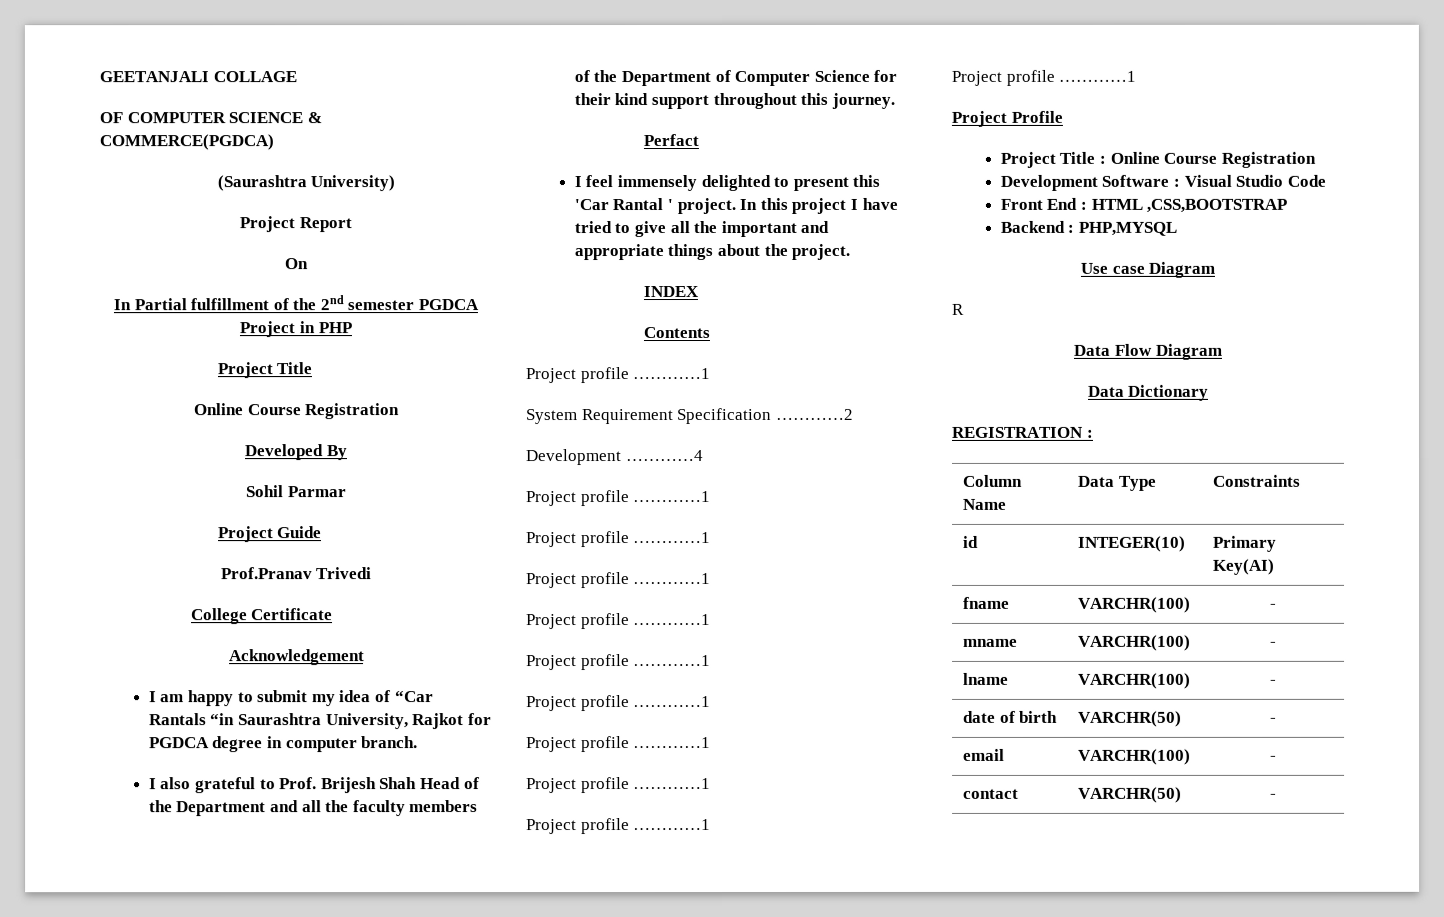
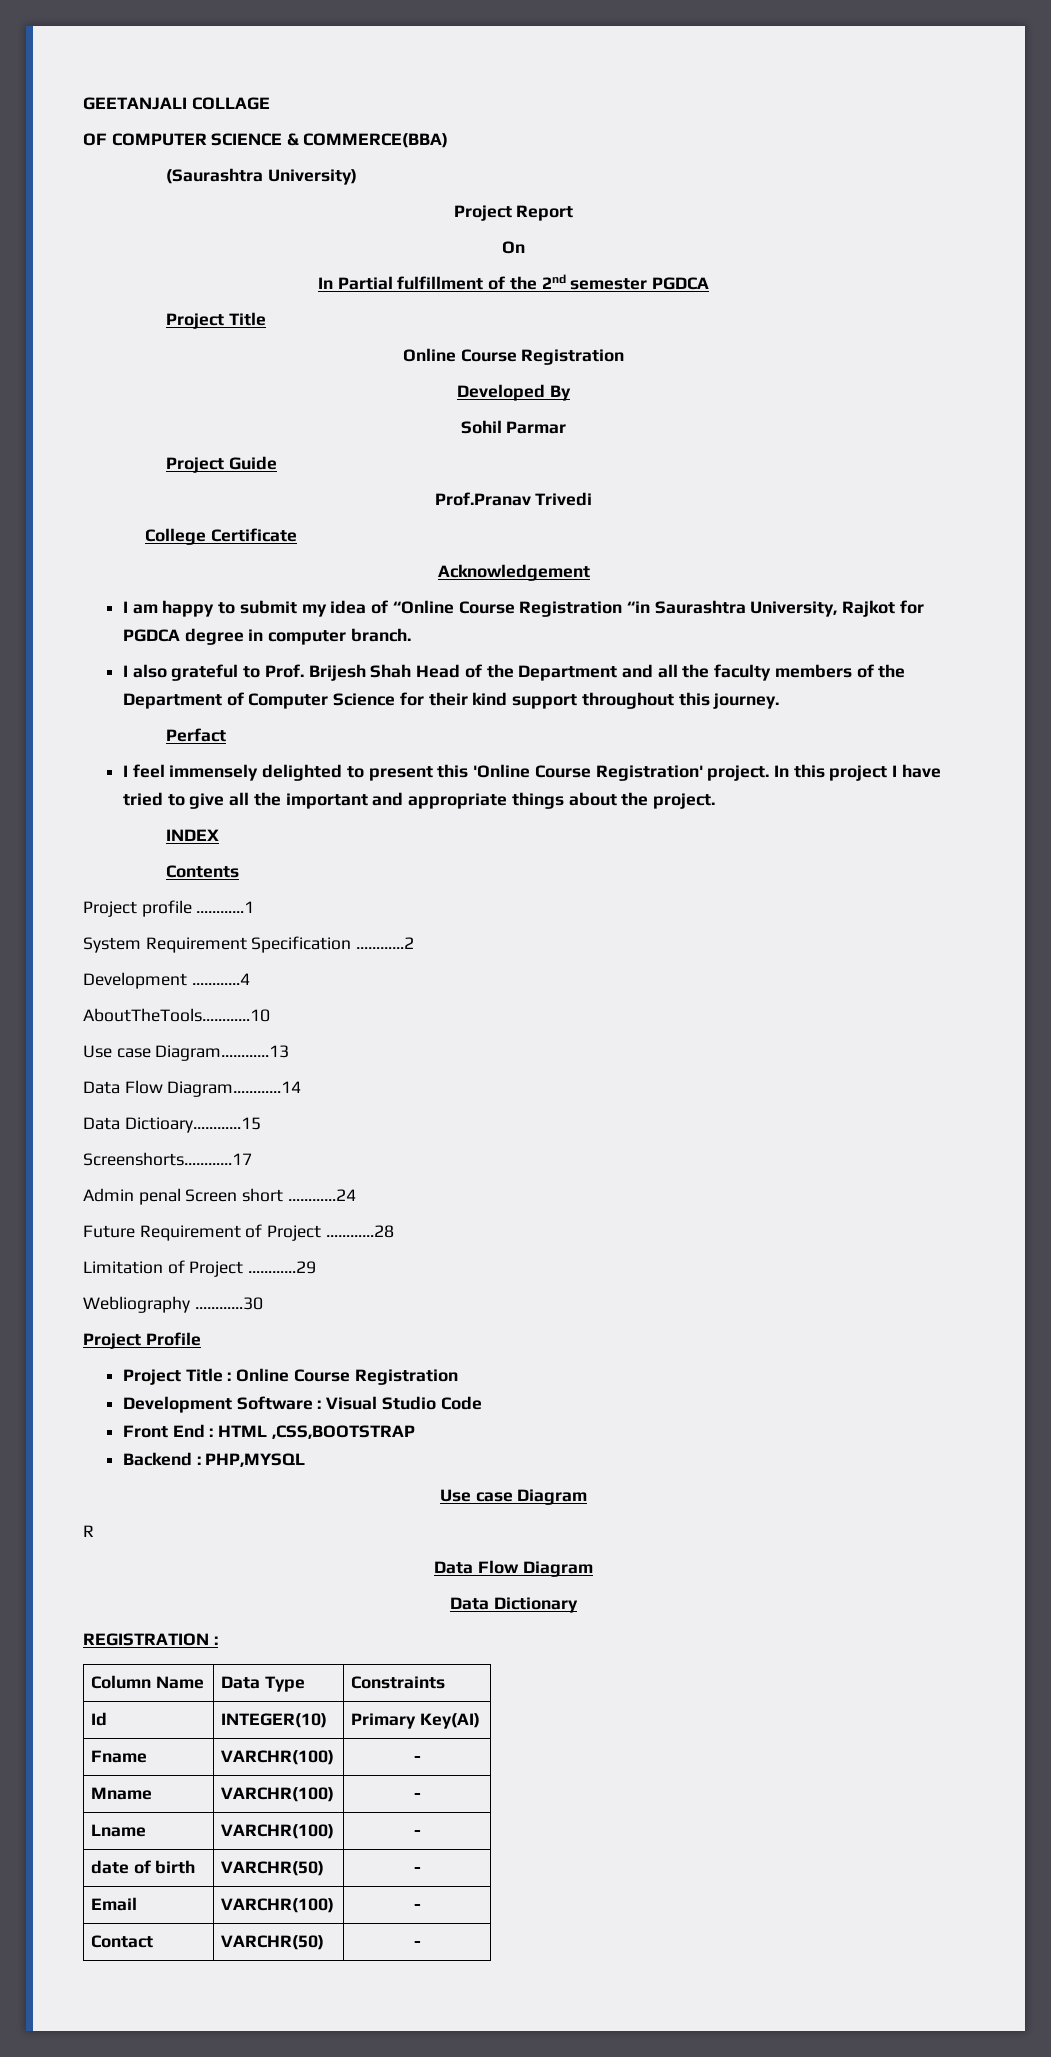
- OF COMPUTER SCIENCE & COMMERCE(PGDCA)
+ OF COMPUTER SCIENCE & COMMERCE(BBA)
- In Partial fulfillment of the 2nd semester PGDCA Project in PHP
+ In Partial fulfillment of the 2nd semester PGDCA
- I am happy to submit my idea of “Car Rantals “in Saurashtra University, Rajkot for PGDCA degree in computer branch.
+ I am happy to submit my idea of “Online Course Registration “in Saurashtra University, Rajkot for PGDCA degree in computer branch.
- I feel immensely delighted to present this 'Car Rantal ' project.
+ I feel immensely delighted to present this 'Online Course Registration' project.
  Development …………4
- Project profile …………1
- Project profile …………1
- Project profile …………1
- Project profile …………1
- Project profile …………1
- Project profile …………1
- Project profile …………1
- Project profile …………1
- Project profile …………1
- Project profile …………1
+ AboutTheTools…………10
+ Use case Diagram…………13
+ Data Flow Diagram…………14
+ Data Dictioary…………15
+ Screenshorts…………17
+ Admin penal Screen short …………24
+ Future Requirement of Project …………28
+ Limitation of Project …………29
+ Webliography …………30
- id | INTEGER(10) | Primary Key(AI)
+ Id | INTEGER(10) | Primary Key(AI)
- fname | VARCHR(100) | -
- mname | VARCHR(100) | -
- lname | VARCHR(100) | -
+ Fname | VARCHR(100) | -
+ Mname | VARCHR(100) | -
+ Lname | VARCHR(100) | -
- email | VARCHR(100) | -
- contact | VARCHR(50) | -
+ Email | VARCHR(100) | -
+ Contact | VARCHR(50) | -

